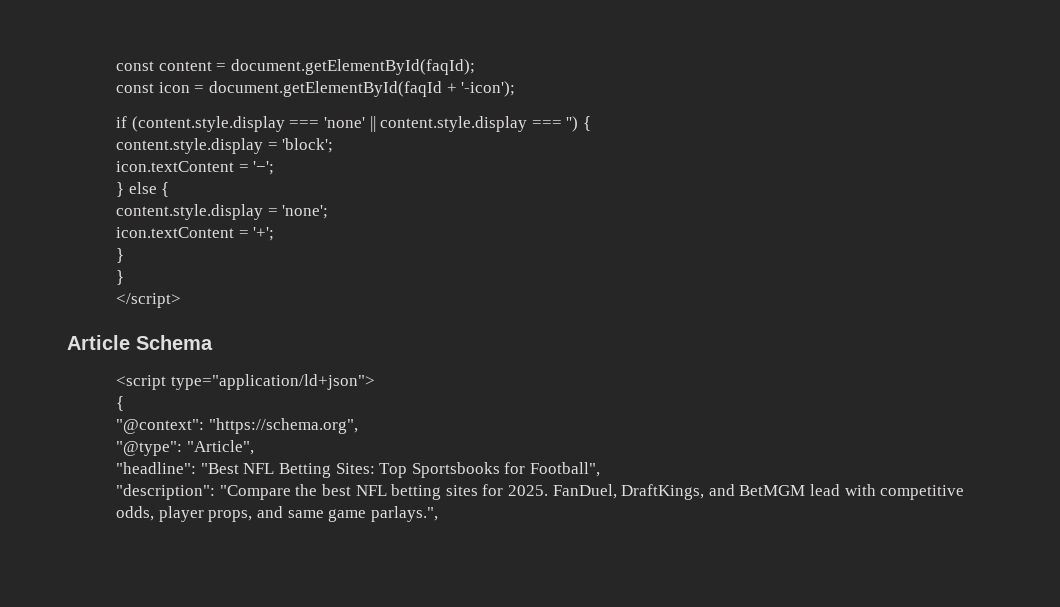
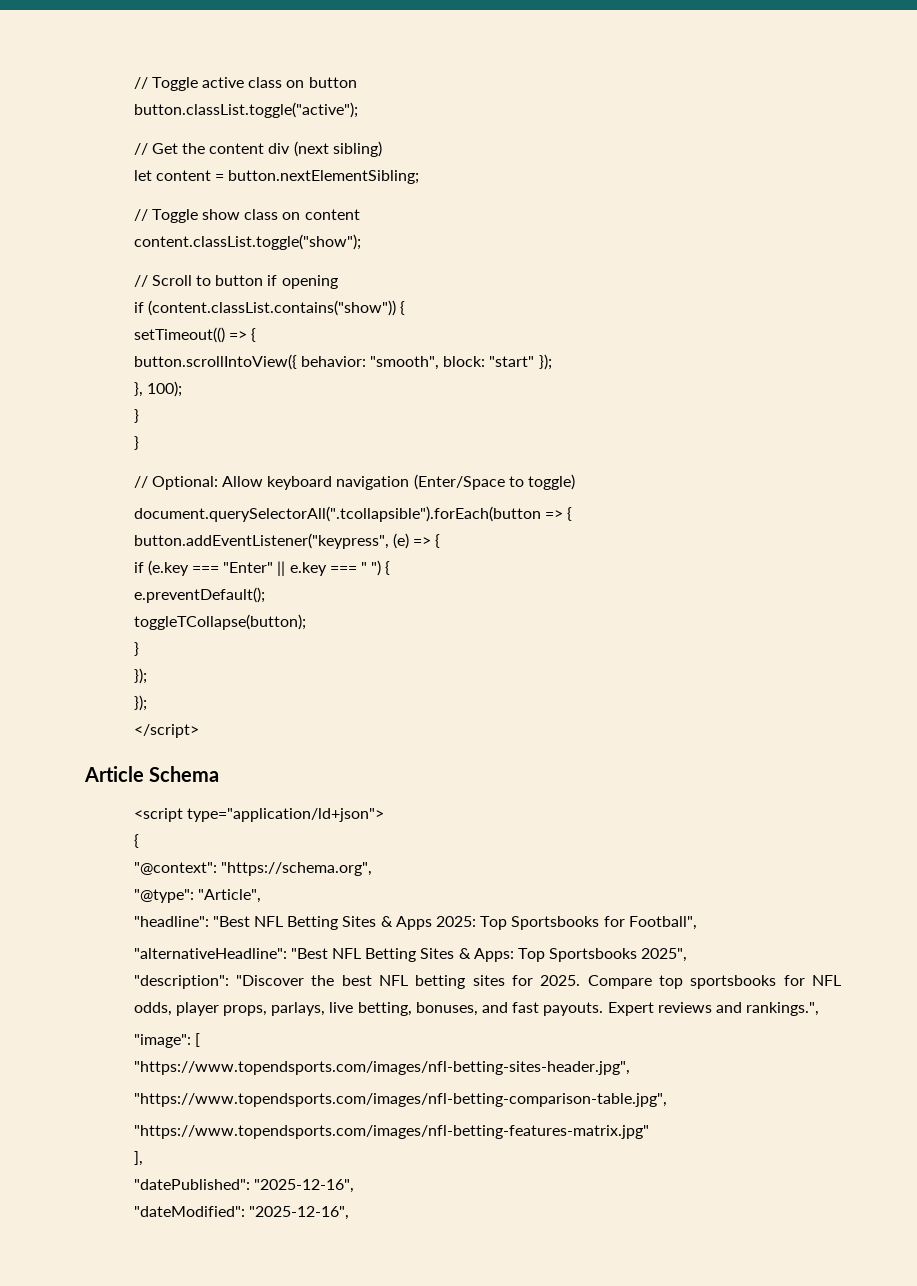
- const content = document.getElementById(faqId);
- const icon = document.getElementById(faqId + '-icon');
- if (content.style.display === 'none' || content.style.display === '') {
- content.style.display = 'block';
- icon.textContent = '−';
- } else {
- content.style.display = 'none';
- icon.textContent = '+';
+ // Toggle active class on button
+ button.classList.toggle("active");
+ // Get the content div (next sibling)
+ let content = button.nextElementSibling;
+ // Toggle show class on content
+ content.classList.toggle("show");
+ // Scroll to button if opening
+ if (content.classList.contains("show")) {
+ setTimeout(() => {
+ button.scrollIntoView({ behavior: "smooth", block: "start" });
+ }, 100);
  }
  }
+ // Optional: Allow keyboard navigation (Enter/Space to toggle)
+ document.querySelectorAll(".tcollapsible").forEach(button => {
+ button.addEventListener("keypress", (e) => {
+ if (e.key === "Enter" || e.key === " ") {
+ e.preventDefault();
+ toggleTCollapse(button);
+ }
+ });
+ });
- "headline": "Best NFL Betting Sites: Top Sportsbooks for Football",
+ "headline": "Best NFL Betting Sites & Apps 2025: Top Sportsbooks for Football",
+ "alternativeHeadline": "Best NFL Betting Sites & Apps: Top Sportsbooks 2025",
- "description": "Compare the best NFL betting sites for 2025.
+ "description": "Discover the best NFL betting sites for 2025.
- FanDuel, DraftKings, and BetMGM lead with competitive odds, player props, and same game parlays.",
+ Compare top sportsbooks for NFL odds, player props, parlays, live betting, bonuses, and fast payouts. Expert reviews and rankings.",
+ "image": [
+ "https://www.topendsports.com/images/nfl-betting-sites-header.jpg",
+ "https://www.topendsports.com/images/nfl-betting-comparison-table.jpg",
+ "https://www.topendsports.com/images/nfl-betting-features-matrix.jpg"
+ ],
+ "datePublished": "2025-12-16",
+ "dateModified": "2025-12-16",

